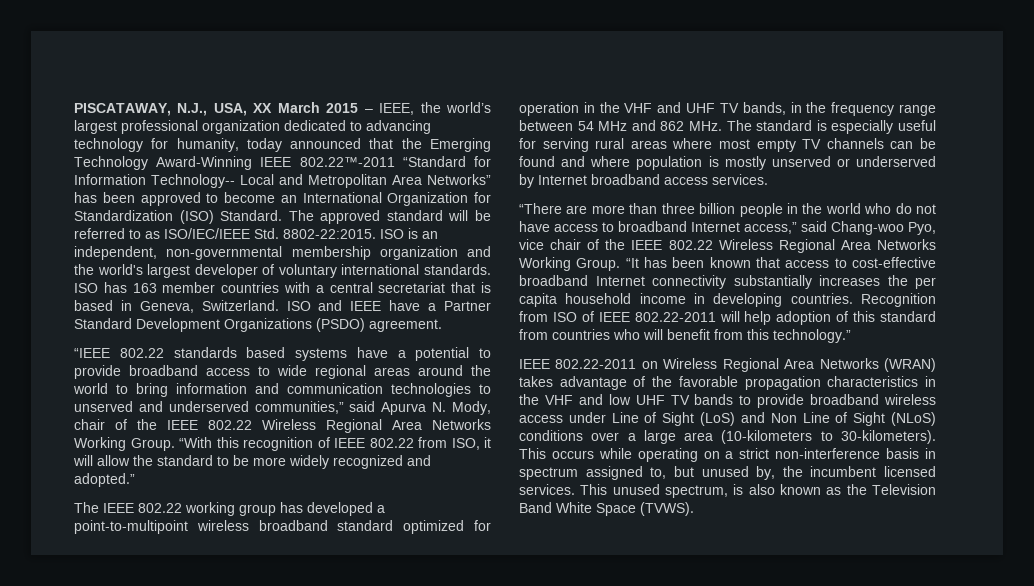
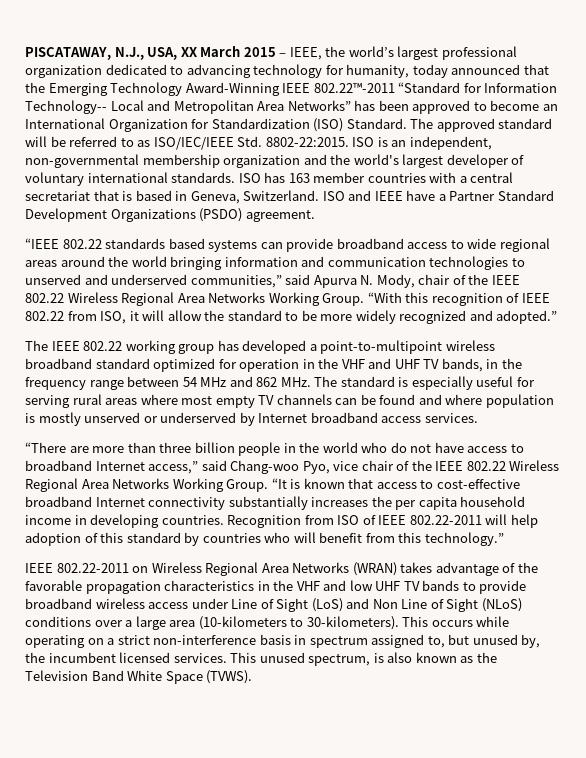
- “IEEE 802.22 standards based systems have a potential to provide broadband access to wide regional areas around the world to bring information and communication technologies to unserved and underserved communities,” said Apurva N. Mody, chair of the IEEE 802.22 Wireless Regional Area Networks Working Group.
+ “IEEE 802.22 standards based systems can provide broadband access to wide regional areas around the world bringing information and communication technologies to unserved and underserved communities,” said Apurva N. Mody, chair of the IEEE 802.22 Wireless Regional Area Networks Working Group.
- “It has been known that access to cost-effective broadband Internet connectivity substantially increases the per capita household income in developing countries.
+ “It is known that access to cost-effective broadband Internet connectivity substantially increases the per capita household income in developing countries.
- Recognition from ISO of IEEE 802.22-2011 will help adoption of this standard from countries who will benefit from this technology.”
+ Recognition from ISO of IEEE 802.22-2011 will help adoption of this standard by countries who will benefit from this technology.”

